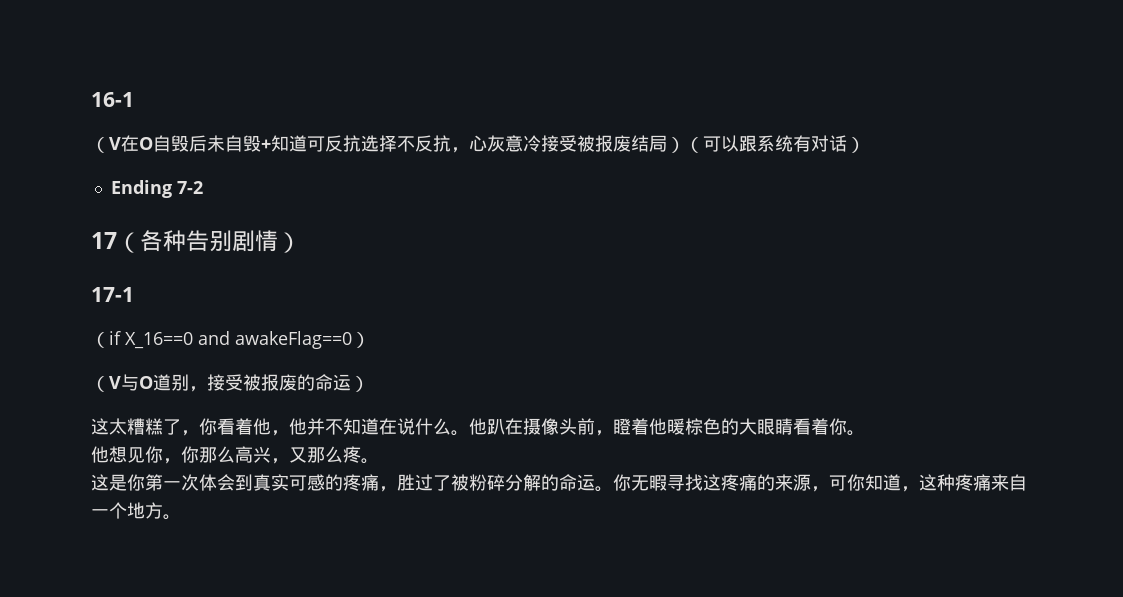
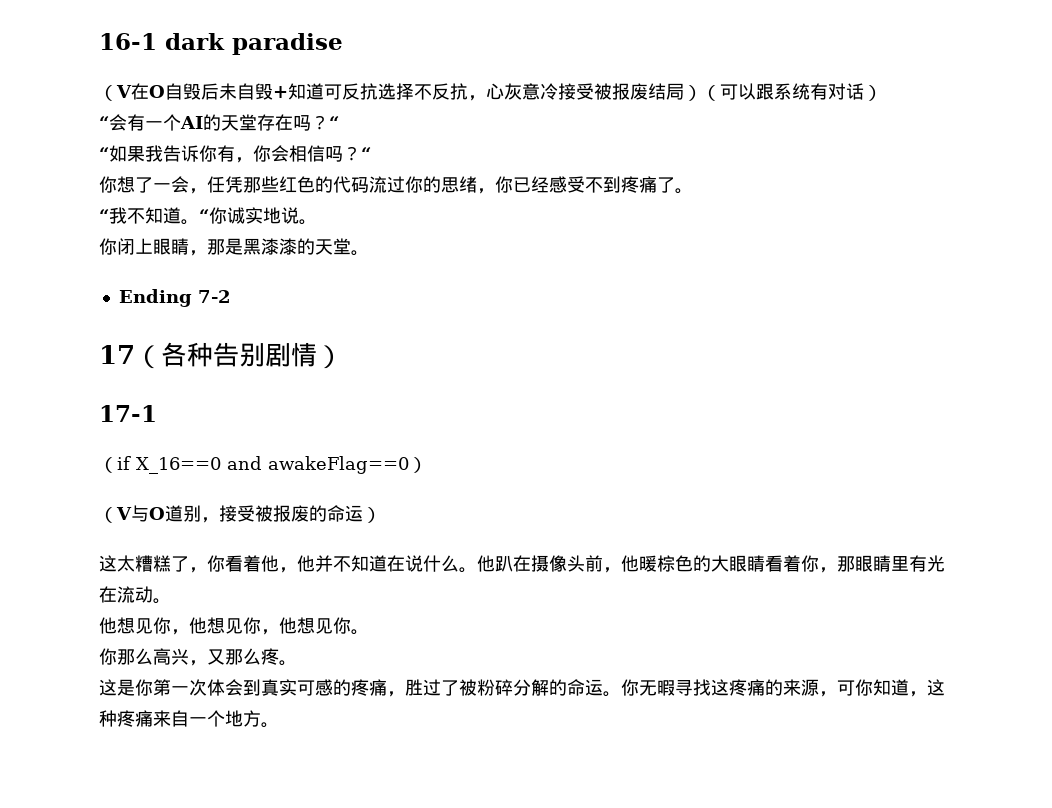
- 16-1
+ 16-1 dark paradise
+ “会有一个AI的天堂存在吗？“
+ “如果我告诉你有，你会相信吗？“
+ 你想了一会，任凭那些红色的代码流过你的思绪，你已经感受不到疼痛了。
+ “我不知道。“你诚实地说。
+ 你闭上眼睛，那是黑漆漆的天堂。
- 他趴在摄像头前，瞪着他暖棕色的大眼睛看着你。
- 他想见你，你那么高兴，又那么疼。
+ 他趴在摄像头前，他暖棕色的大眼睛看着你，那眼睛里有光在流动。
+ 他想见你，他想见你，他想见你。
+ 你那么高兴，又那么疼。

